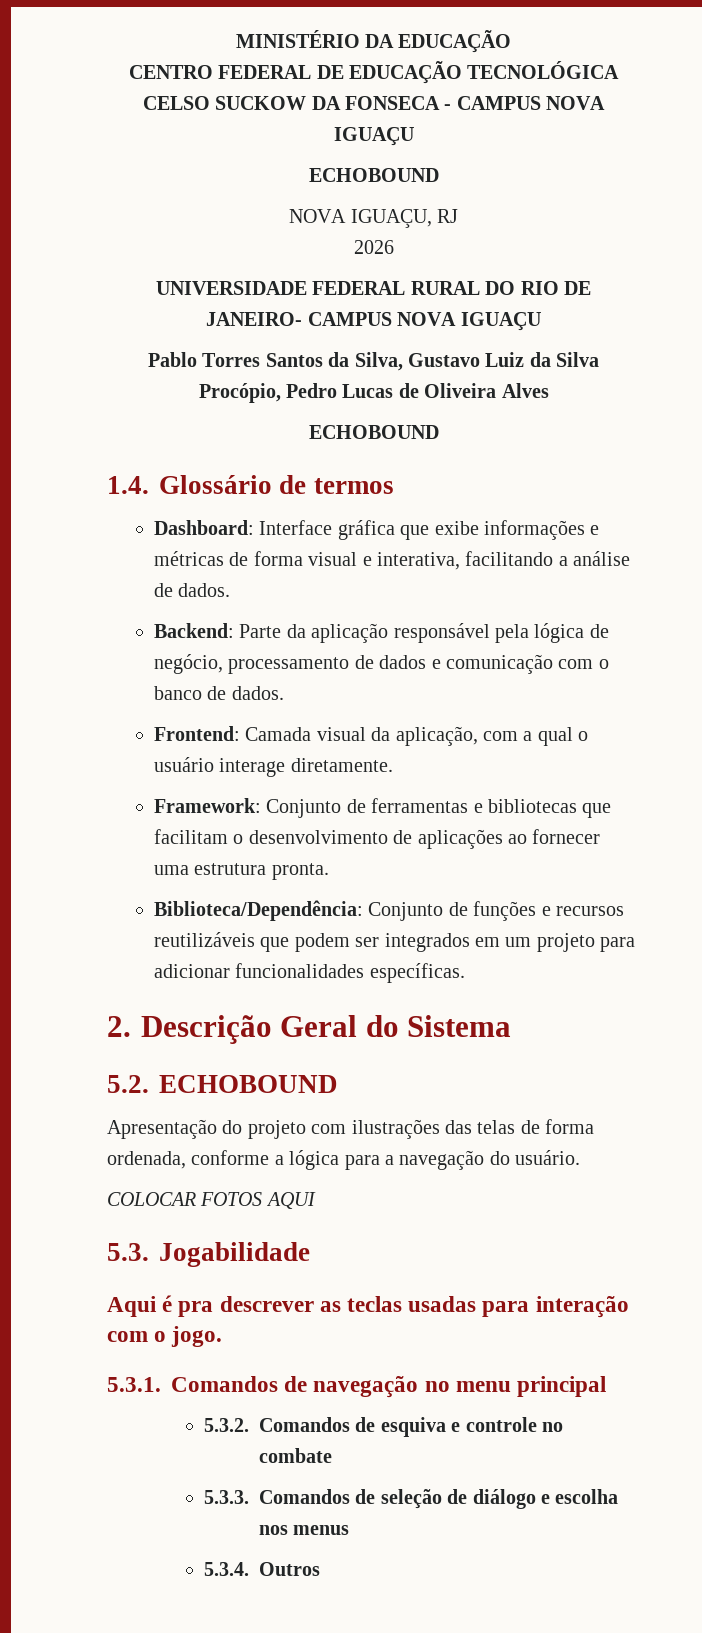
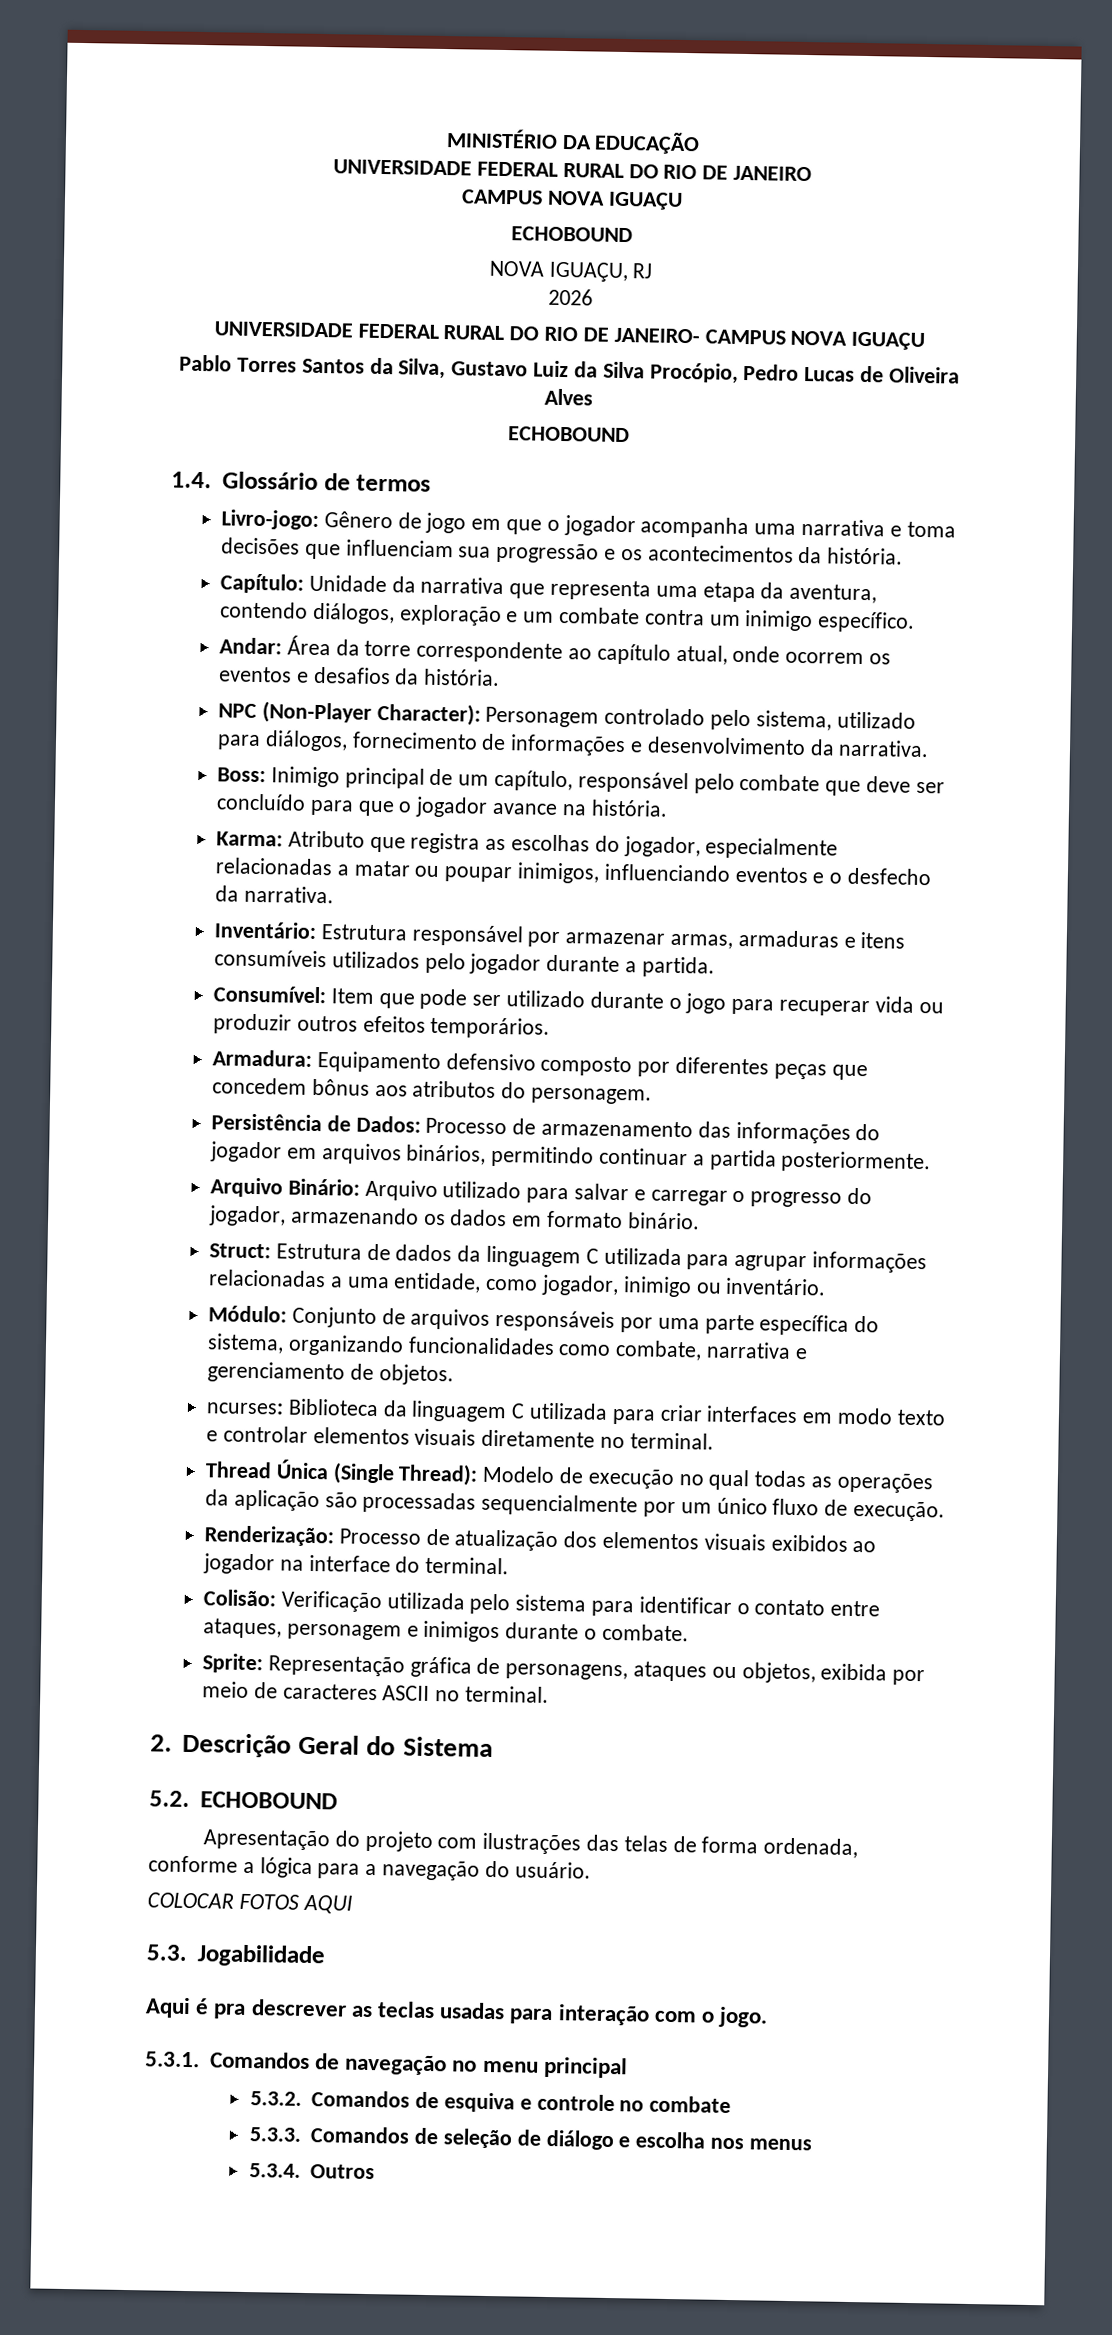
- CENTRO FEDERAL DE EDUCAÇÃO TECNOLÓGICA CELSO SUCKOW DA FONSECA - CAMPUS NOVA IGUAÇU
+ UNIVERSIDADE FEDERAL RURAL DO RIO DE JANEIRO
+ CAMPUS NOVA IGUAÇU
- Dashboard: Interface gráfica que exibe informações e métricas de forma visual e interativa, facilitando a análise de dados.
- Backend: Parte da aplicação responsável pela lógica de negócio, processamento de dados e comunicação com o banco de dados.
- Frontend: Camada visual da aplicação, com a qual o usuário interage diretamente.
- Framework: Conjunto de ferramentas e bibliotecas que facilitam o desenvolvimento de aplicações ao fornecer uma estrutura pronta.
- Biblioteca/Dependência: Conjunto de funções e recursos reutilizáveis que podem ser integrados em um projeto para adicionar funcionalidades específicas.
+ Livro-jogo: Gênero de jogo em que o jogador acompanha uma narrativa e toma decisões que influenciam sua progressão e os acontecimentos da história.
+ Capítulo: Unidade da narrativa que representa uma etapa da aventura, contendo diálogos, exploração e um combate contra um inimigo específico.
+ Andar: Área da torre correspondente ao capítulo atual, onde ocorrem os eventos e desafios da história.
+ NPC (Non-Player Character): Personagem controlado pelo sistema, utilizado para diálogos, fornecimento de informações e desenvolvimento da narrativa.
+ Boss: Inimigo principal de um capítulo, responsável pelo combate que deve ser concluído para que o jogador avance na história.
+ Karma: Atributo que registra as escolhas do jogador, especialmente relacionadas a matar ou poupar inimigos, influenciando eventos e o desfecho da narrativa.
+ Inventário: Estrutura responsável por armazenar armas, armaduras e itens consumíveis utilizados pelo jogador durante a partida.
+ Consumível: Item que pode ser utilizado durante o jogo para recuperar vida ou produzir outros efeitos temporários.
+ Armadura: Equipamento defensivo composto por diferentes peças que concedem bônus aos atributos do personagem.
+ Persistência de Dados: Processo de armazenamento das informações do jogador em arquivos binários, permitindo continuar a partida posteriormente.
+ Arquivo Binário: Arquivo utilizado para salvar e carregar o progresso do jogador, armazenando os dados em formato binário.
+ Struct: Estrutura de dados da linguagem C utilizada para agrupar informações relacionadas a uma entidade, como jogador, inimigo ou inventário.
+ Módulo: Conjunto de arquivos responsáveis por uma parte específica do sistema, organizando funcionalidades como combate, narrativa e gerenciamento de objetos.
+ ncurses: Biblioteca da linguagem C utilizada para criar interfaces em modo texto e controlar elementos visuais diretamente no terminal.
+ Thread Única (Single Thread): Modelo de execução no qual todas as operações da aplicação são processadas sequencialmente por um único fluxo de execução.
+ Renderização: Processo de atualização dos elementos visuais exibidos ao jogador na interface do terminal.
+ Colisão: Verificação utilizada pelo sistema para identificar o contato entre ataques, personagem e inimigos durante o combate.
+ Sprite: Representação gráfica de personagens, ataques ou objetos, exibida por meio de caracteres ASCII no terminal.

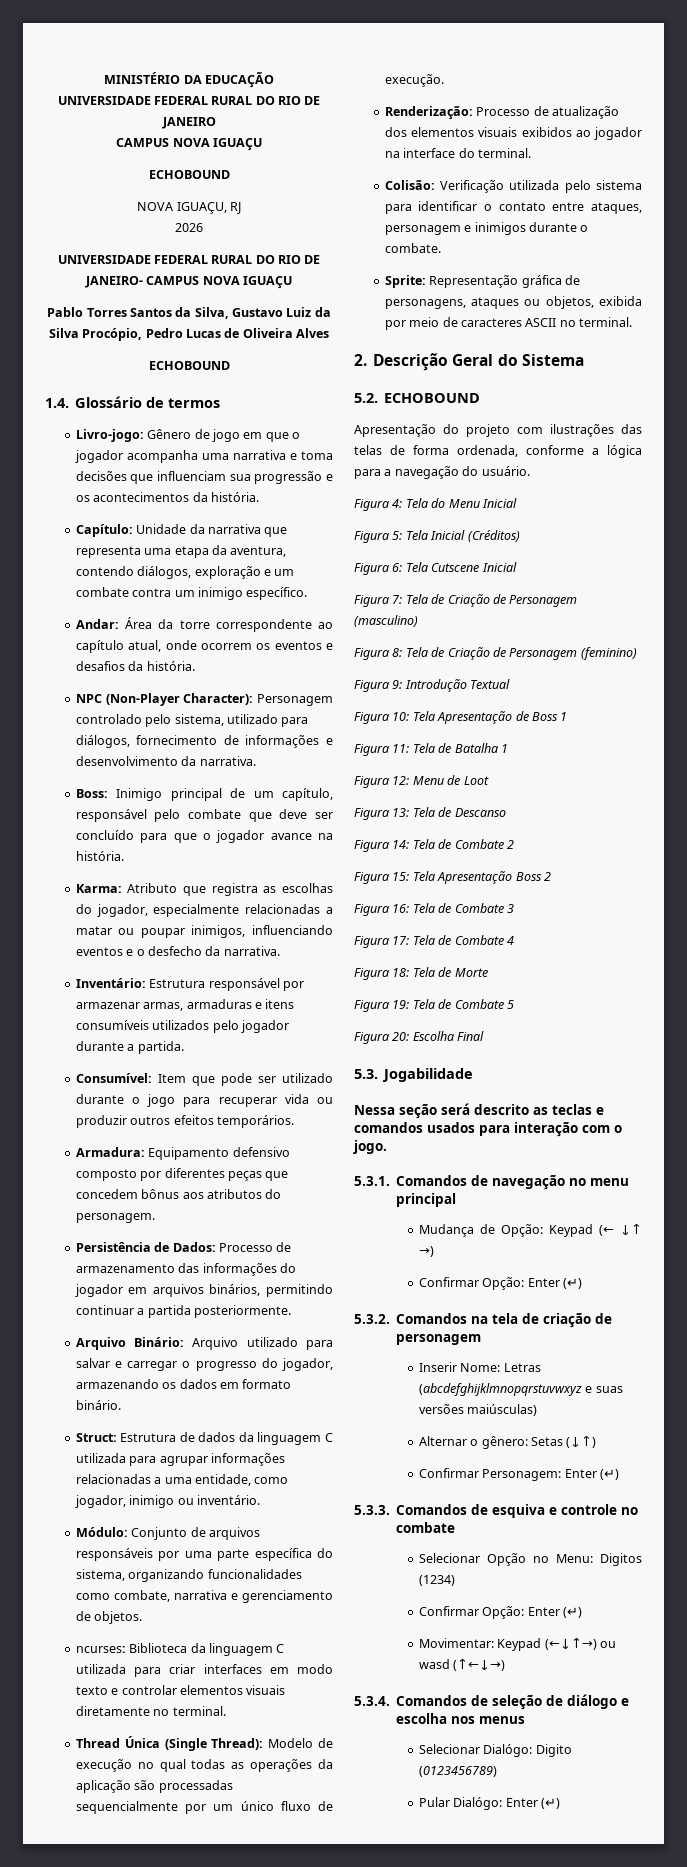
- COLOCAR FOTOS AQUI
+ Figura 4: Tela do Menu Inicial
+ Figura 5: Tela Inicial (Créditos)
+ Figura 6: Tela Cutscene Inicial
+ Figura 7: Tela de Criação de Personagem (masculino)
+ Figura 8: Tela de Criação de Personagem (feminino)
+ Figura 9: Introdução Textual
+ Figura 10: Tela Apresentação de Boss 1
+ Figura 11: Tela de Batalha 1
+ Figura 12: Menu de Loot
+ Figura 13: Tela de Descanso
+ Figura 14: Tela de Combate 2
+ Figura 15: Tela Apresentação Boss 2
+ Figura 16: Tela de Combate 3
+ Figura 17: Tela de Combate 4
+ Figura 18: Tela de Morte
+ Figura 19: Tela de Combate 5
+ Figura 20: Escolha Final
  5.3. Jogabilidade
- Aqui é pra descrever as teclas usadas para interação com o jogo.
+ Nessa seção será descrito as teclas e comandos usados para interação com o jogo.
- 5.3.2. Comandos de esquiva e controle no combate
+ Mudança de Opção: Keypad (← ↓↑ →)
+ Confirmar Opção: Enter (↵)
+ 5.3.2. Comandos na tela de criação de personagem
+ Inserir Nome: Letras (abcdefghijklmnopqrstuvwxyz e suas versões maiúsculas)
+ Alternar o gênero: Setas (↓↑)
+ Confirmar Personagem: Enter (↵)
+ 5.3.3. Comandos de esquiva e controle no combate
- 5.3.3. Comandos de seleção de diálogo e escolha nos menus
+ Selecionar Opção no Menu: Digitos (1234)
+ Confirmar Opção: Enter (↵)
+ Movimentar: Keypad (←↓↑→) ou wasd (↑←↓→)
+ 5.3.4. Comandos de seleção de diálogo e escolha nos menus
- 5.3.4. Outros
+ Selecionar Dialógo: Digito (0123456789)
+ Pular Dialógo: Enter (↵)

